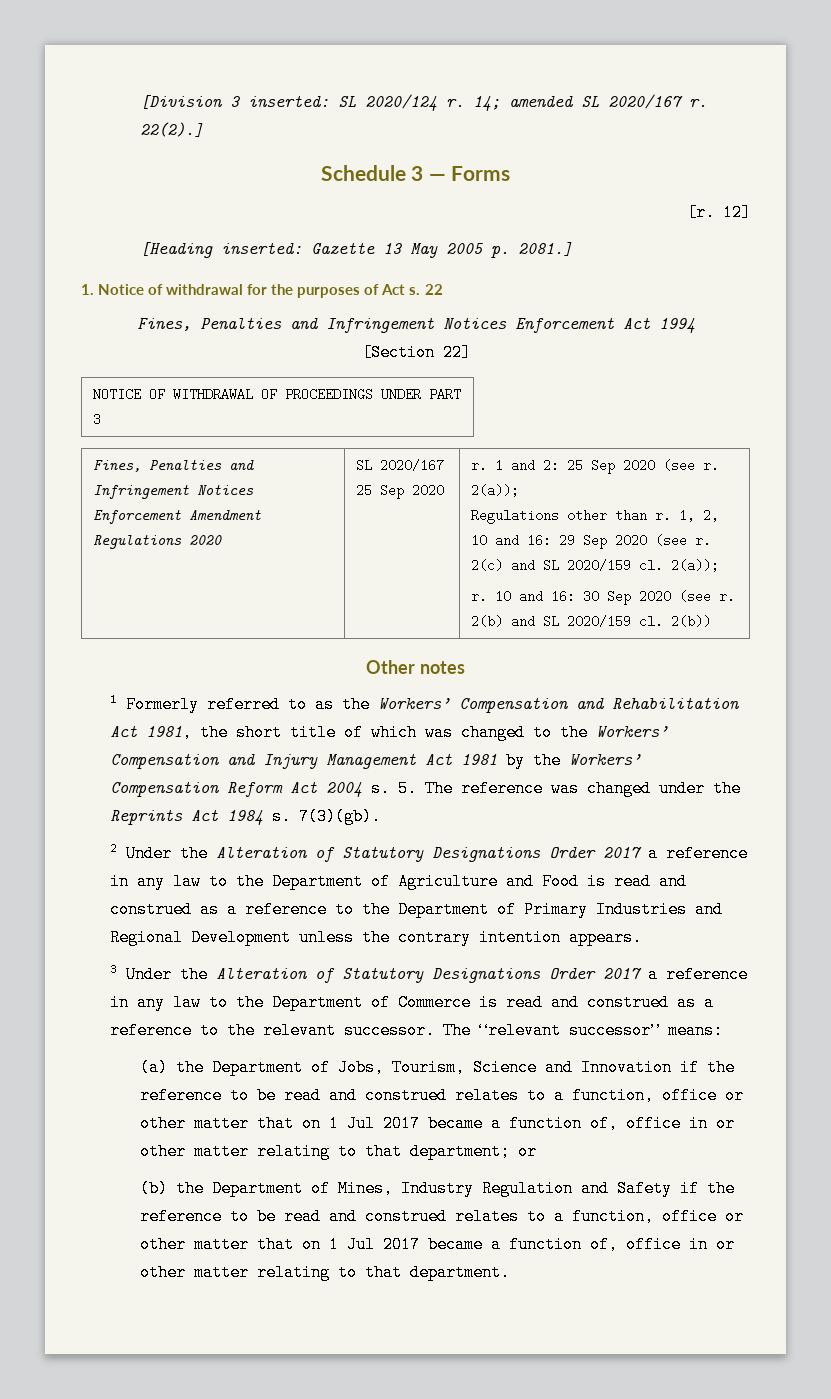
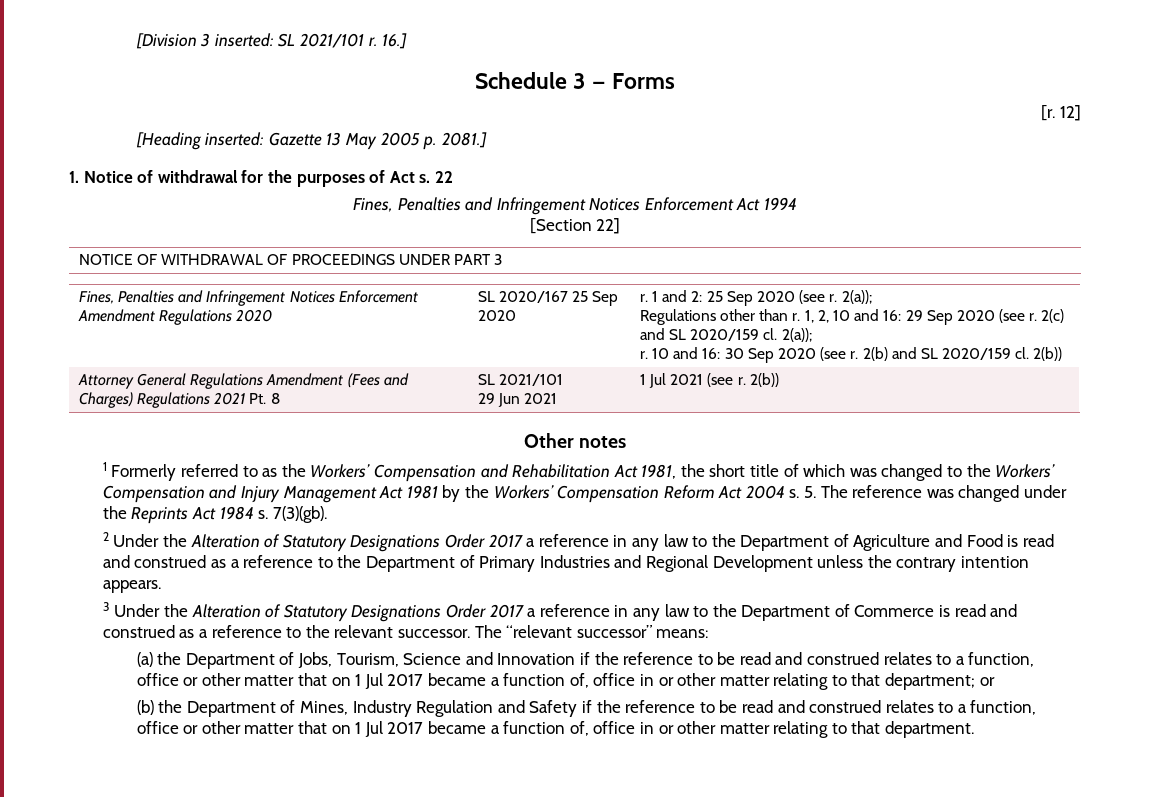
- [Division 3 inserted: SL 2020/124 r. 14; amended SL 2020/167 r. 22(2).]
+ [Division 3 inserted: SL 2021/101 r. 16.]
+ Attorney General Regulations Amendment (Fees and Charges) Regulations 2021 Pt. 8 | SL 2021/101
+ 29 Jun 2021 | 1 Jul 2021 (see r. 2(b))

